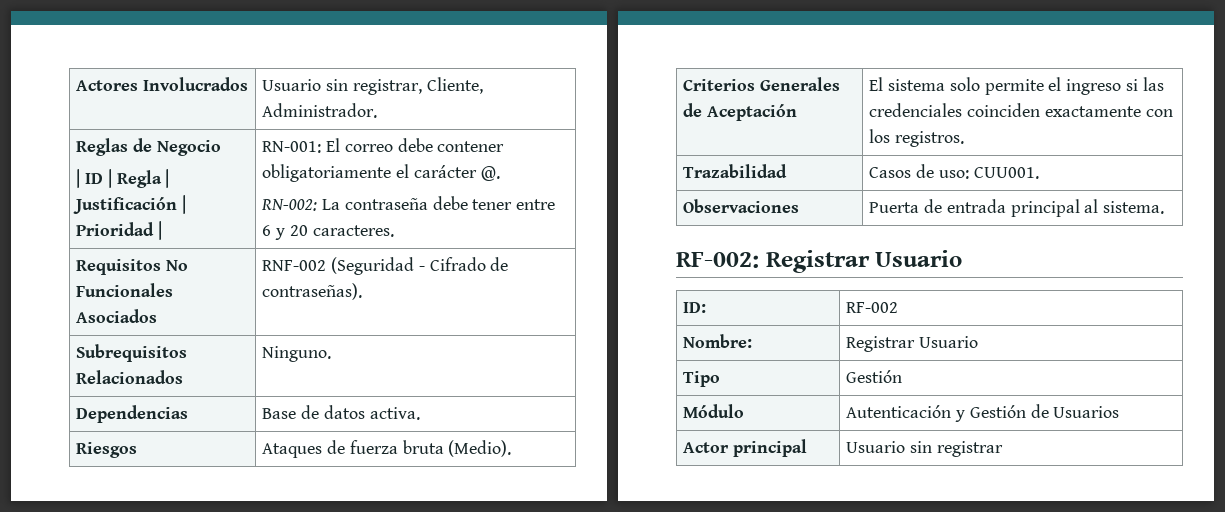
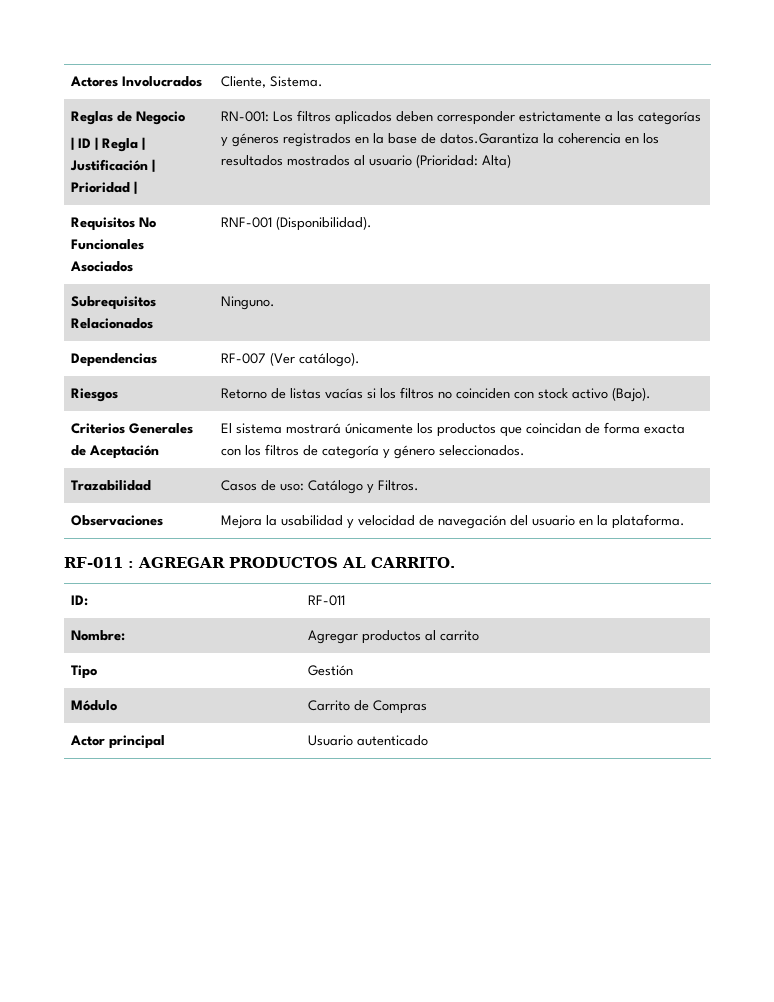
- Actores Involucrados | Usuario sin registrar, Cliente, Administrador.
+ Actores Involucrados | Cliente, Sistema.
  Reglas de Negocio
- | ID | Regla | Justificación | Prioridad | | RN-001: El correo debe contener obligatoriamente el carácter @.
- RN-002: La contraseña debe tener entre 6 y 20 caracteres.
- Requisitos No Funcionales Asociados | RNF-002 (Seguridad - Cifrado de contraseñas).
+ | ID | Regla | Justificación | Prioridad | | RN-001: Los filtros aplicados deben corresponder estrictamente a las categorías y géneros registrados en la base de datos.Garantiza la coherencia en los resultados mostrados al usuario (Prioridad: Alta)
+ Requisitos No Funcionales Asociados | RNF-001 (Disponibilidad).
  Subrequisitos Relacionados | Ninguno.
- Dependencias | Base de datos activa.
- Riesgos | Ataques de fuerza bruta (Medio).
+ Dependencias | RF-007 (Ver catálogo).
+ Riesgos | Retorno de listas vacías si los filtros no coinciden con stock activo (Bajo).
- Criterios Generales de Aceptación | El sistema solo permite el ingreso si las credenciales coinciden exactamente con los registros.
- Trazabilidad | Casos de uso: CUU001.
- Observaciones | Puerta de entrada principal al sistema.
- RF-002: Registrar Usuario
+ Criterios Generales de Aceptación | El sistema mostrará únicamente los productos que coincidan de forma exacta con los filtros de categoría y género seleccionados.
+ Trazabilidad | Casos de uso: Catálogo y Filtros.
+ Observaciones | Mejora la usabilidad y velocidad de navegación del usuario en la plataforma.
+ RF-011 : AGREGAR PRODUCTOS AL CARRITO.
- ID: | RF-002
+ ID: | RF-011
- Nombre: | Registrar Usuario
+ Nombre: | Agregar productos al carrito
- Módulo | Autenticación y Gestión de Usuarios
+ Módulo | Carrito de Compras
- Actor principal | Usuario sin registrar
+ Actor principal | Usuario autenticado

